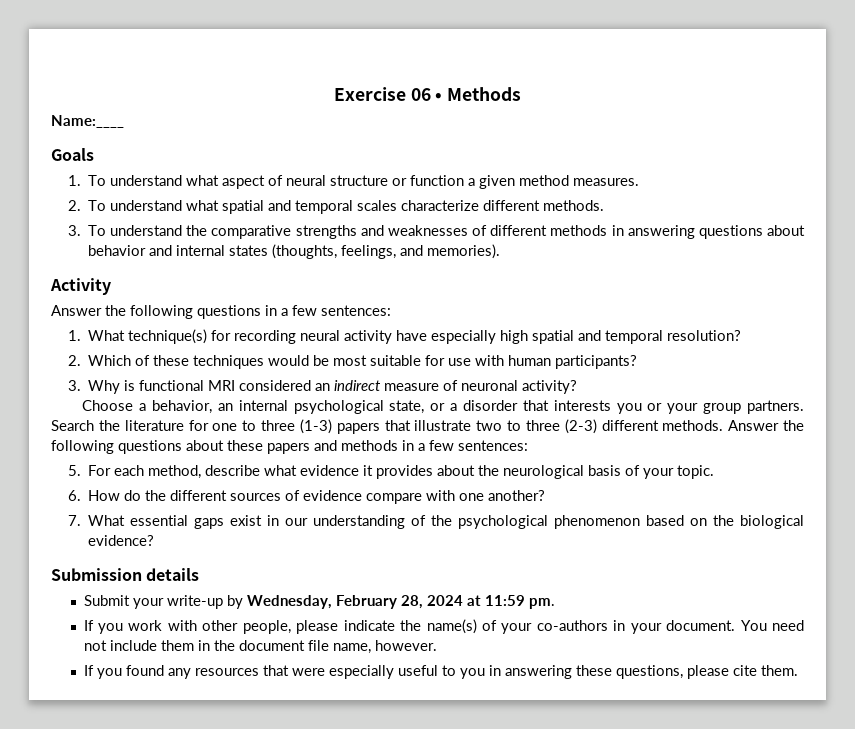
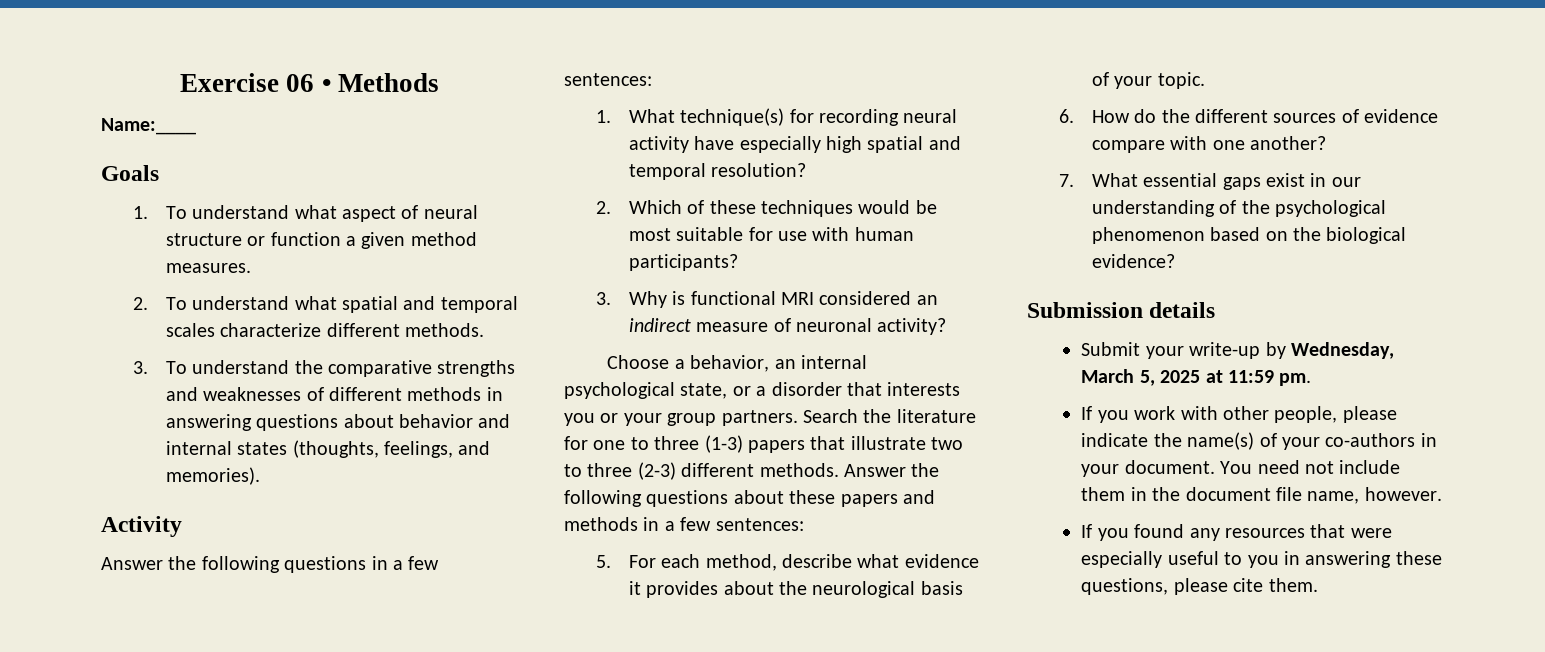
- Submit your write-up by Wednesday, February 28, 2024 at 11:59 pm.
+ Submit your write-up by Wednesday, March 5, 2025 at 11:59 pm.

